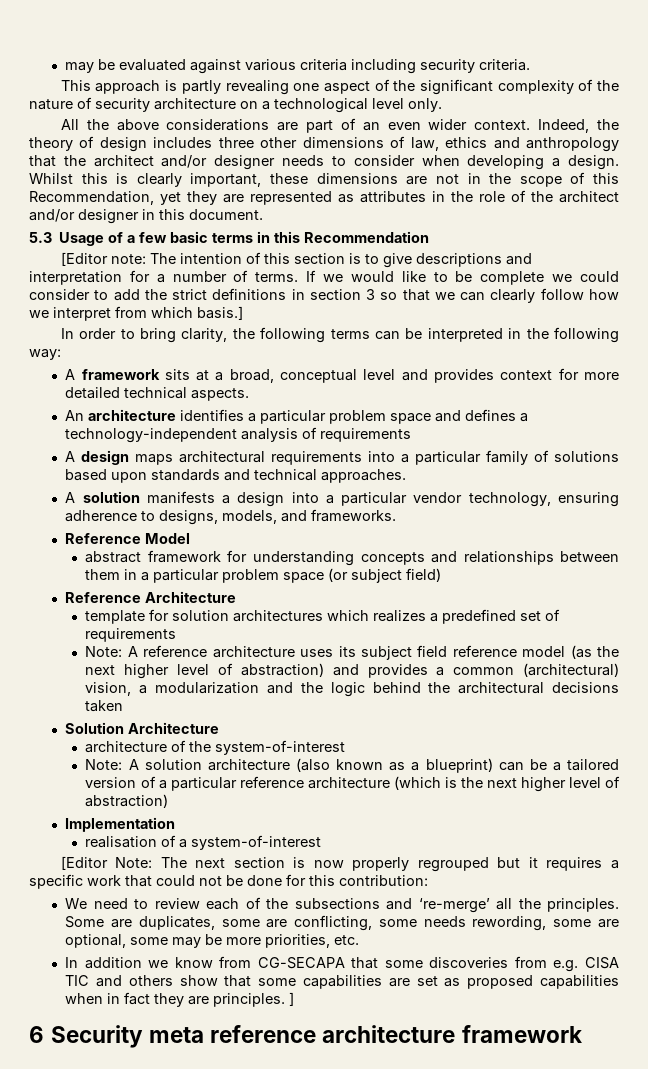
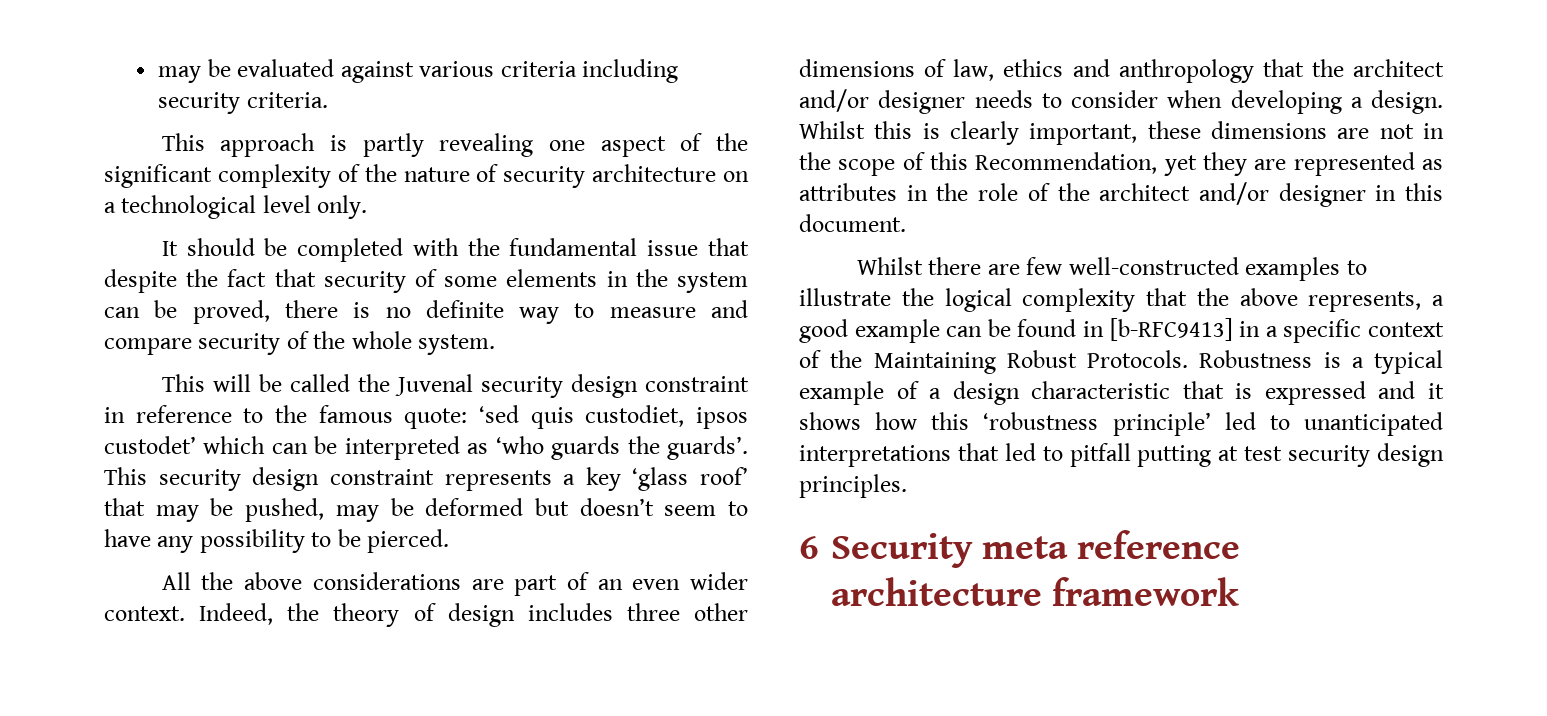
+ It should be completed with the fundamental issue that despite the fact that security of some elements in the system can be proved, there is no definite way to measure and compare security of the whole system.
+ This will be called the Juvenal security design constraint in reference to the famous quote: ‘sed quis custodiet, ipsos custodet’ which can be interpreted as ‘who guards the guards’. This security design constraint represents a key ‘glass roof’ that may be pushed, may be deformed but doesn’t seem to have any possibility to be pierced.
- 5.3 Usage of a few basic terms in this Recommendation
- [Editor note: The intention of this section is to give descriptions and interpretation for a number of terms. If we would like to be complete we could consider to add the strict definitions in section 3 so that we can clearly follow how we interpret from which basis.]
- In order to bring clarity, the following terms can be interpreted in the following way:
- A framework sits at a broad, conceptual level and provides context for more detailed technical aspects.
- An architecture identifies a particular problem space and defines a technology-independent analysis of requirements
- A design maps architectural requirements into a particular family of solutions based upon standards and technical approaches.
- A solution manifests a design into a particular vendor technology, ensuring adherence to designs, models, and frameworks.
- Reference Model
- abstract framework for understanding concepts and relationships between them in a particular problem space (or subject field)
- Reference Architecture
- template for solution architectures which realizes a predefined set of requirements
- Note: A reference architecture uses its subject field reference model (as the next higher level of abstraction) and provides a common (architectural) vision, a modularization and the logic behind the architectural decisions taken
- Solution Architecture
- architecture of the system-of-interest
- Note: A solution architecture (also known as a blueprint) can be a tailored version of a particular reference architecture (which is the next higher level of abstraction)
- Implementation
- realisation of a system-of-interest
- [Editor Note: The next section is now properly regrouped but it requires a specific work that could not be done for this contribution:
- We need to review each of the subsections and ‘re-merge’ all the principles. Some are duplicates, some are conflicting, some needs rewording, some are optional, some may be more priorities, etc.
- In addition we know from CG-SECAPA that some discoveries from e.g. CISA TIC and others show that some capabilities are set as proposed capabilities when in fact they are principles. ]
+ Whilst there are few well-constructed examples to illustrate the logical complexity that the above represents, a good example can be found in [b-RFC9413] in a specific context of the Maintaining Robust Protocols. Robustness is a typical example of a design characteristic that is expressed and it shows how this ‘robustness principle’ led to unanticipated interpretations that led to pitfall putting at test security design principles.

